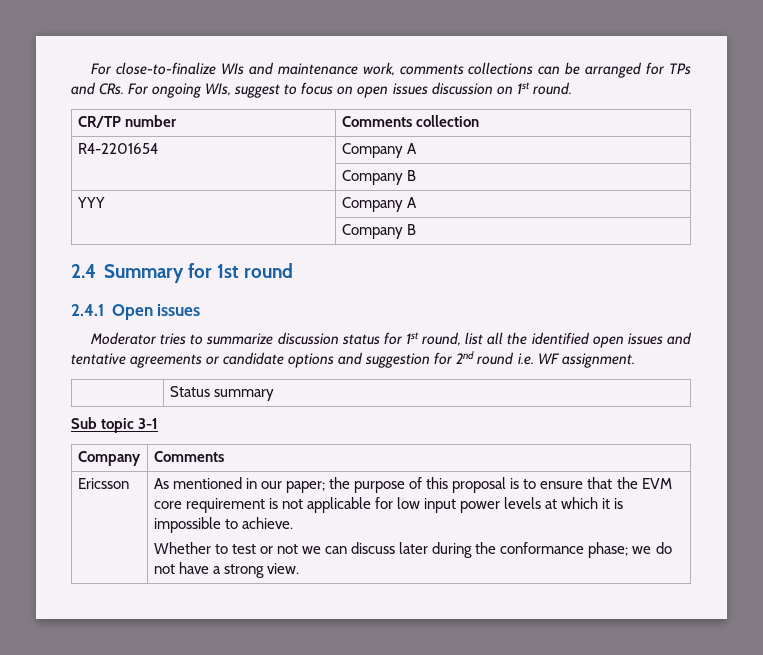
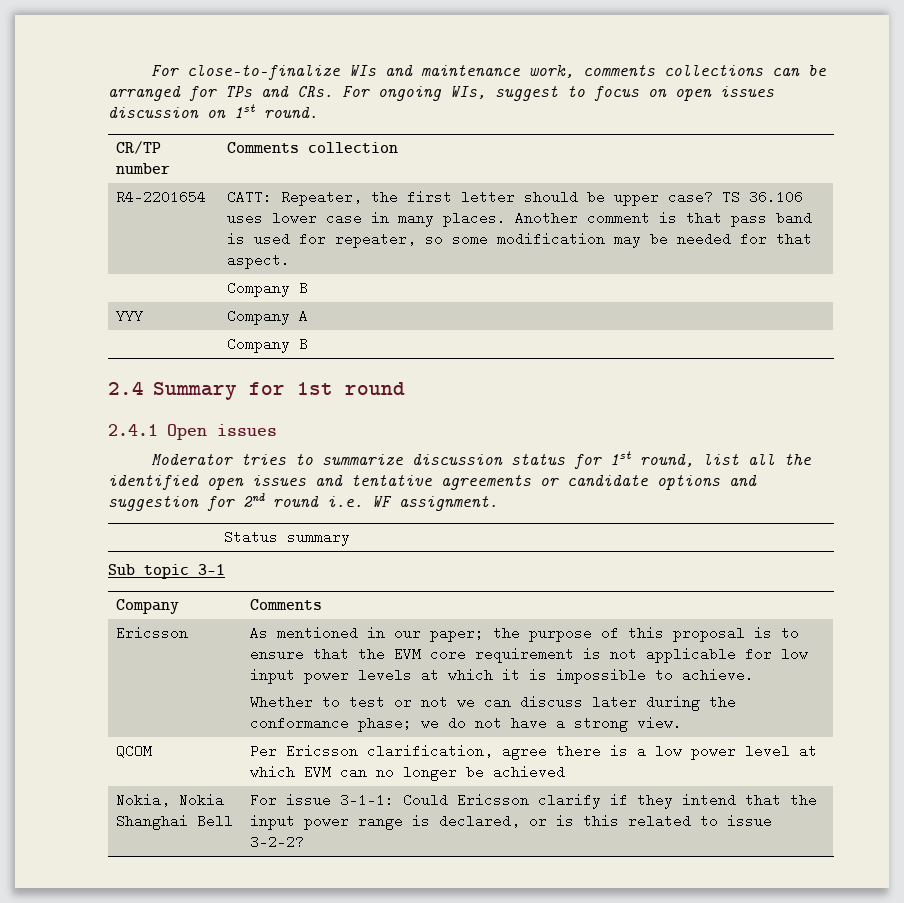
- R4-2201654 | Company A
+ R4-2201654 | CATT: Repeater, the first letter should be upper case? TS 36.106 uses lower case in many places. Another comment is that pass band is used for repeater, so some modification may be needed for that aspect.
+ QCOM | Per Ericsson clarification, agree there is a low power level at which EVM can no longer be achieved
+ Nokia, Nokia Shanghai Bell | For issue 3-1-1: Could Ericsson clarify if they intend that the input power range is declared, or is this related to issue 3-2-2?

